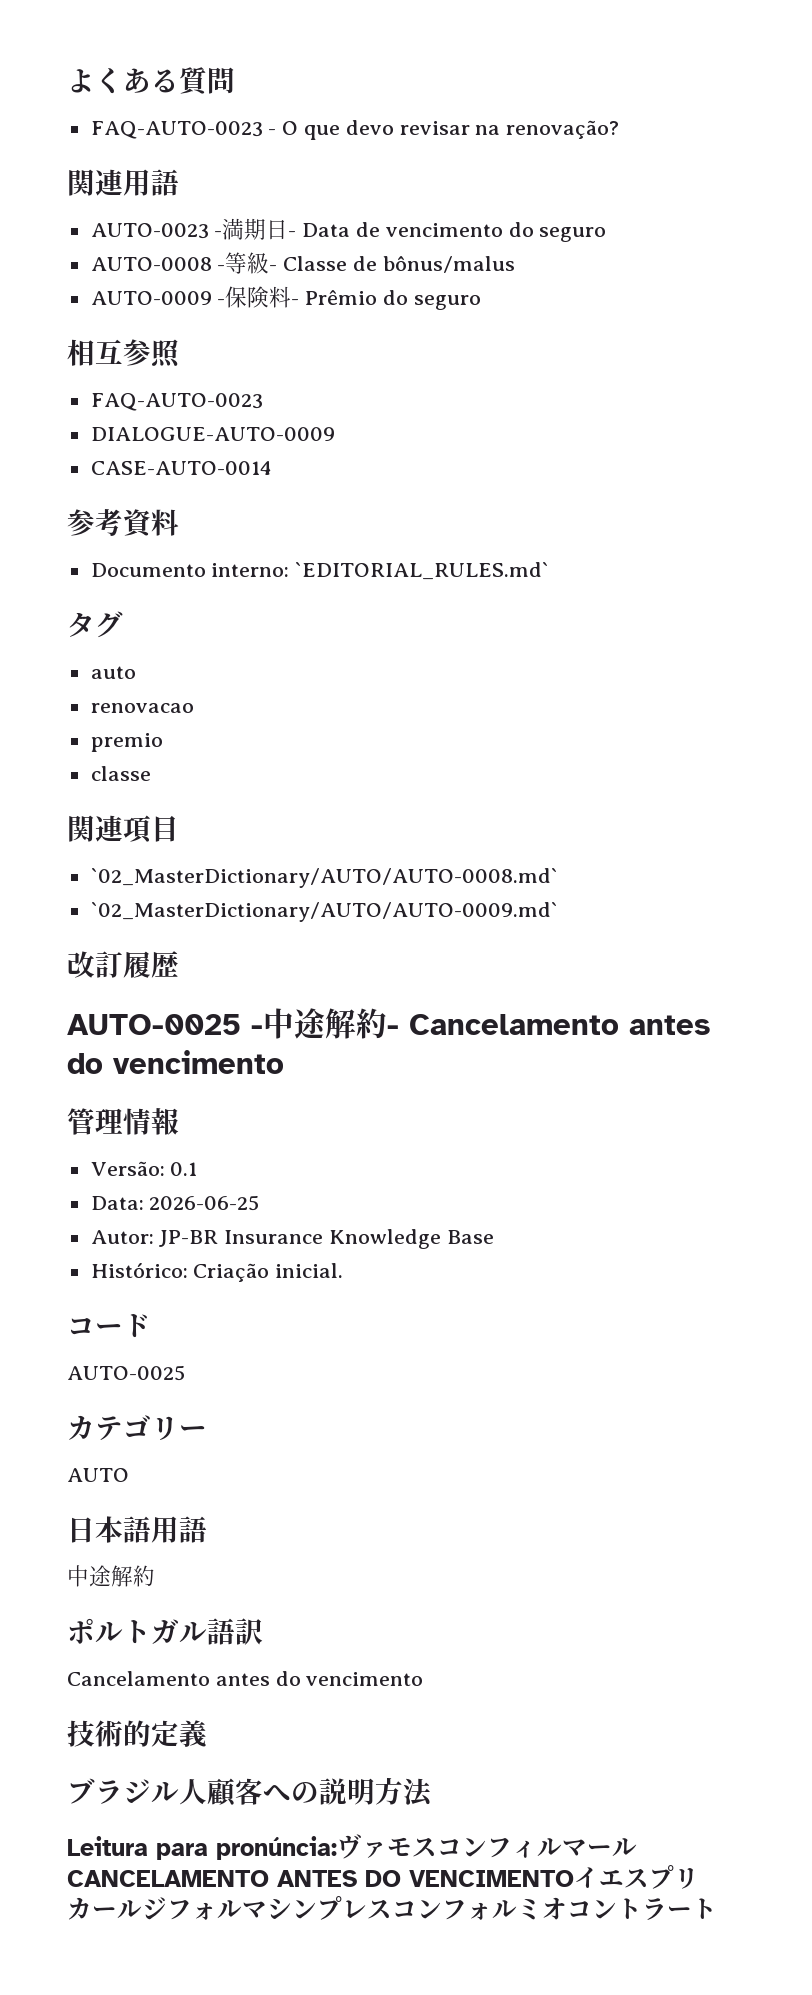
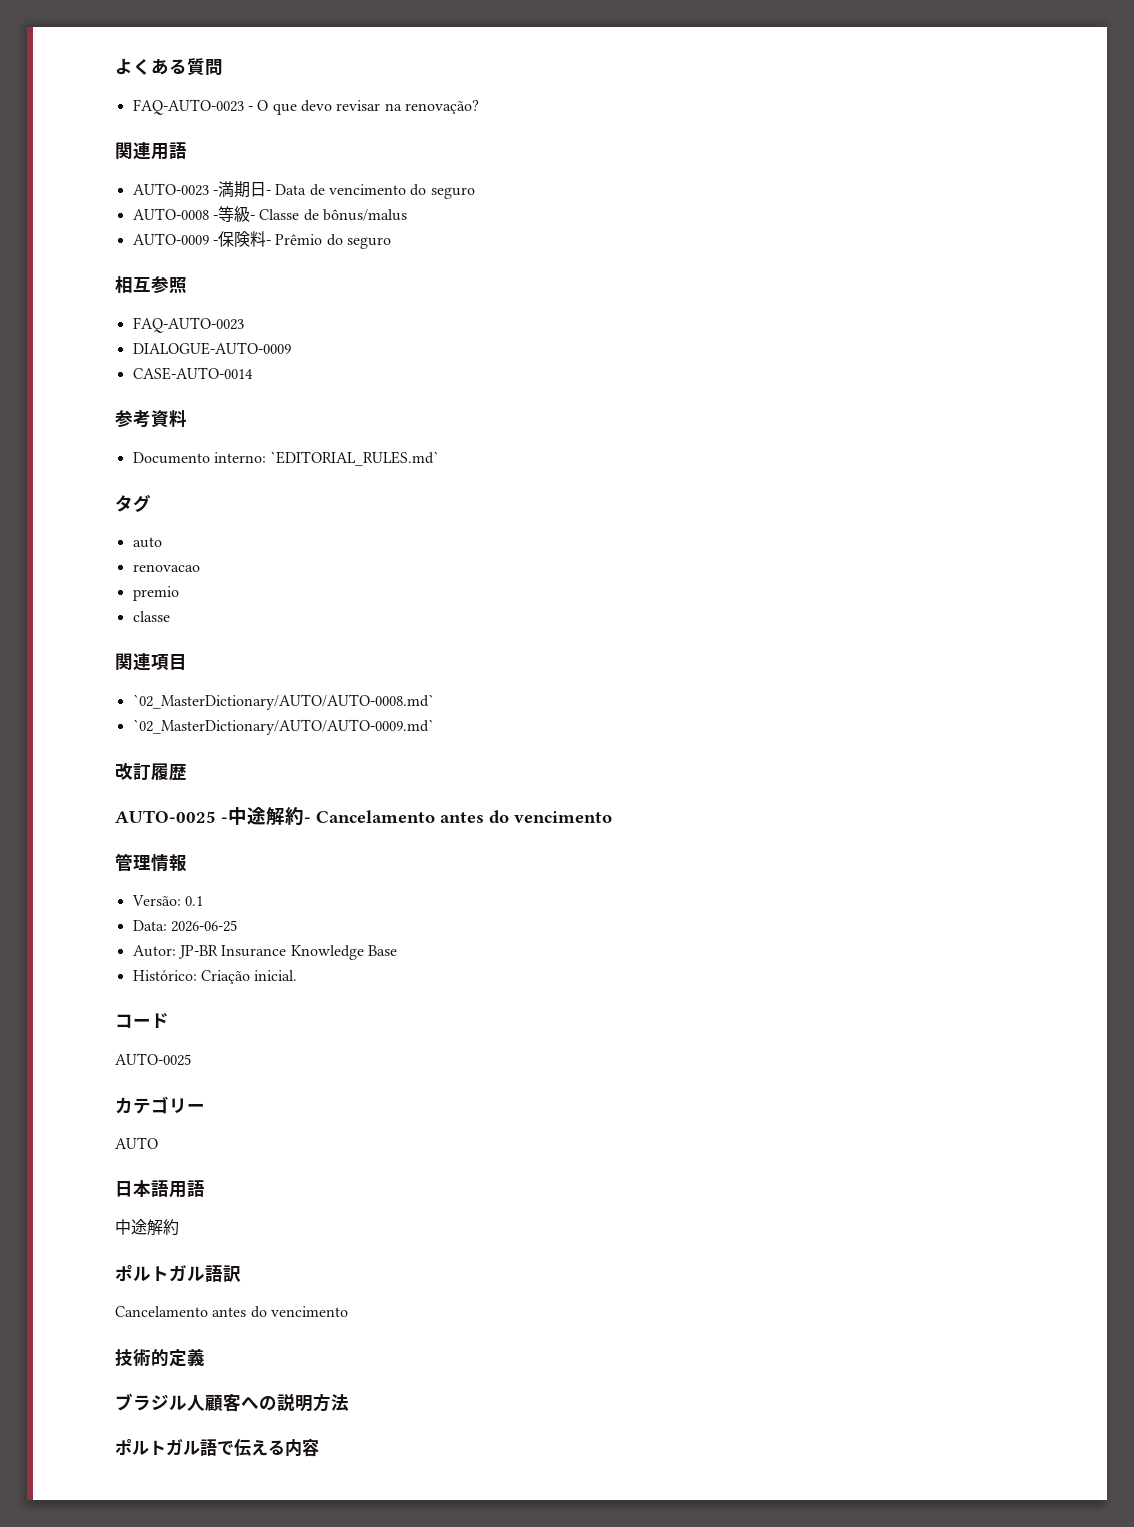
- Leitura para pronúncia:ヴァモスコンフィルマールCANCELAMENTO ANTES DO VENCIMENTOイエスプリカールジフォルマシンプレスコンフォルミオコントラート
+ ポルトガル語で伝える内容

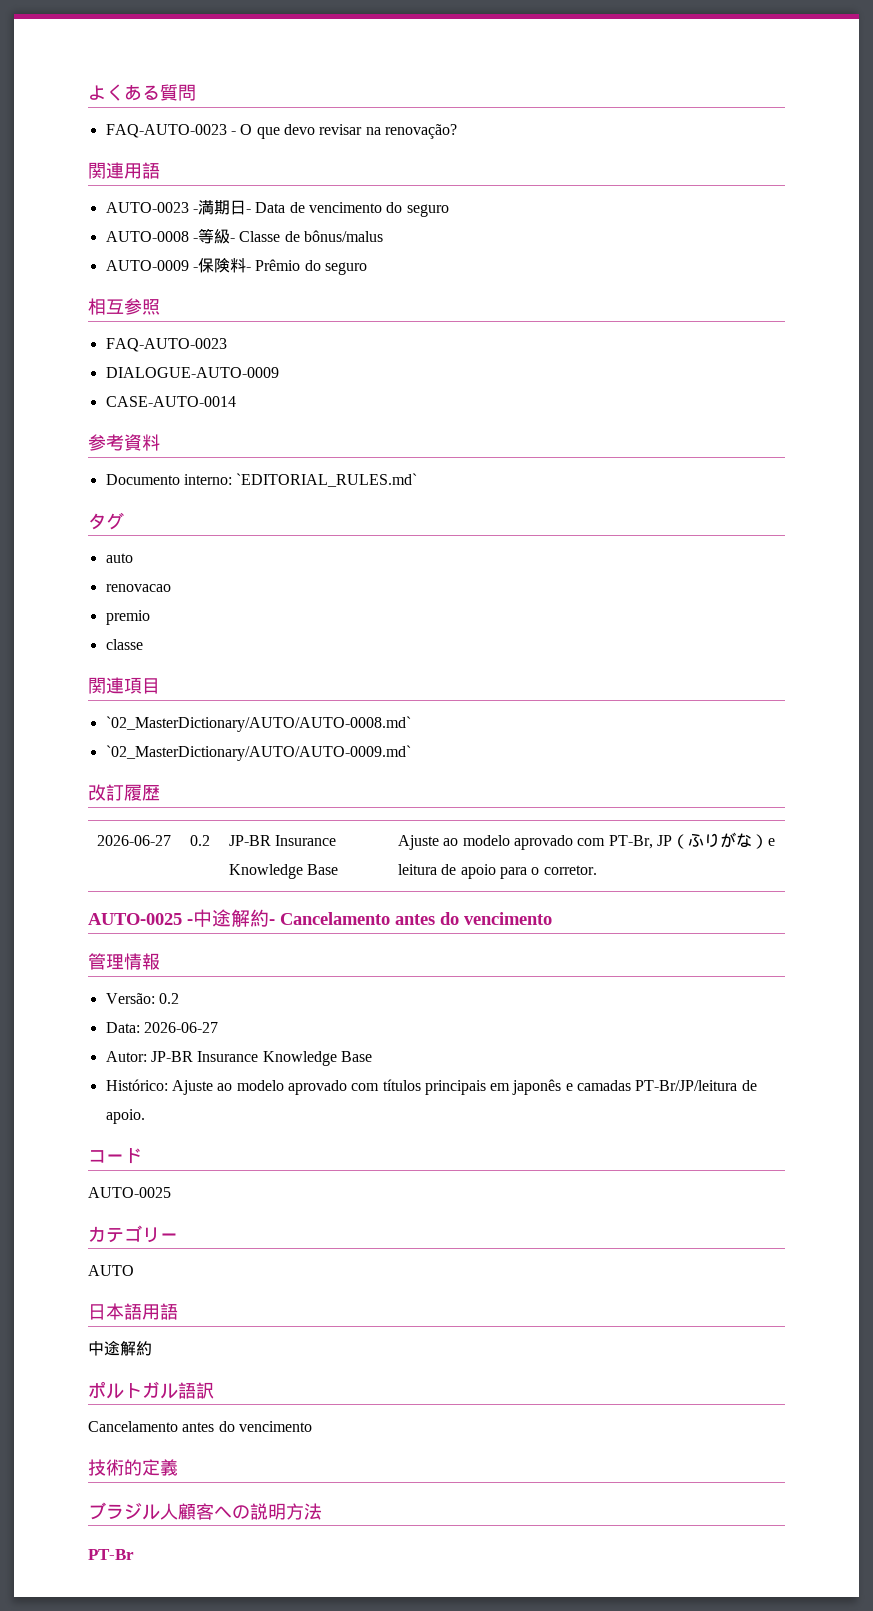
+ 2026-06-27 | 0.2 | JP-BR Insurance Knowledge Base | Ajuste ao modelo aprovado com PT-Br, JP（ふりがな）e leitura de apoio para o corretor.
- Versão: 0.1
+ Versão: 0.2
- Data: 2026-06-25
+ Data: 2026-06-27
- Histórico: Criação inicial.
+ Histórico: Ajuste ao modelo aprovado com títulos principais em japonês e camadas PT-Br/JP/leitura de apoio.
- ポルトガル語で伝える内容
+ PT-Br

